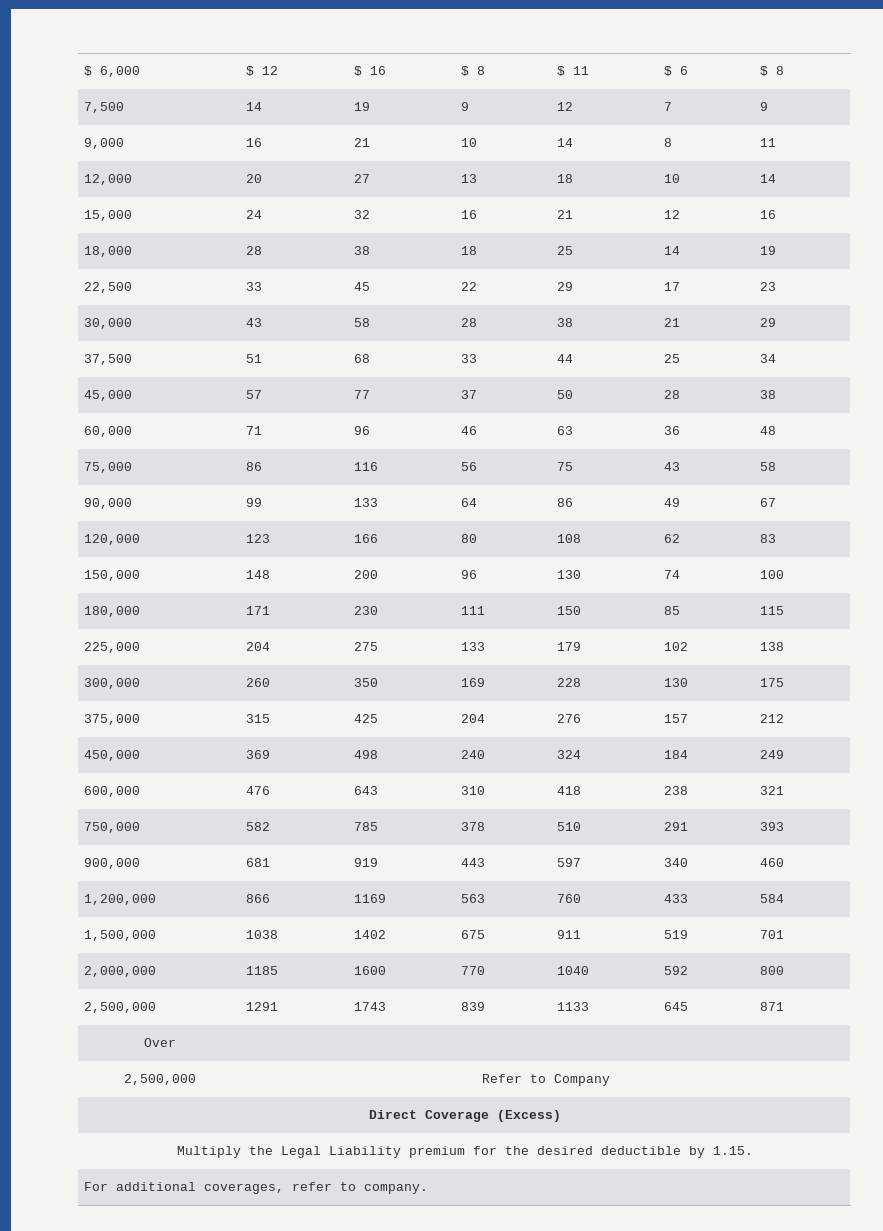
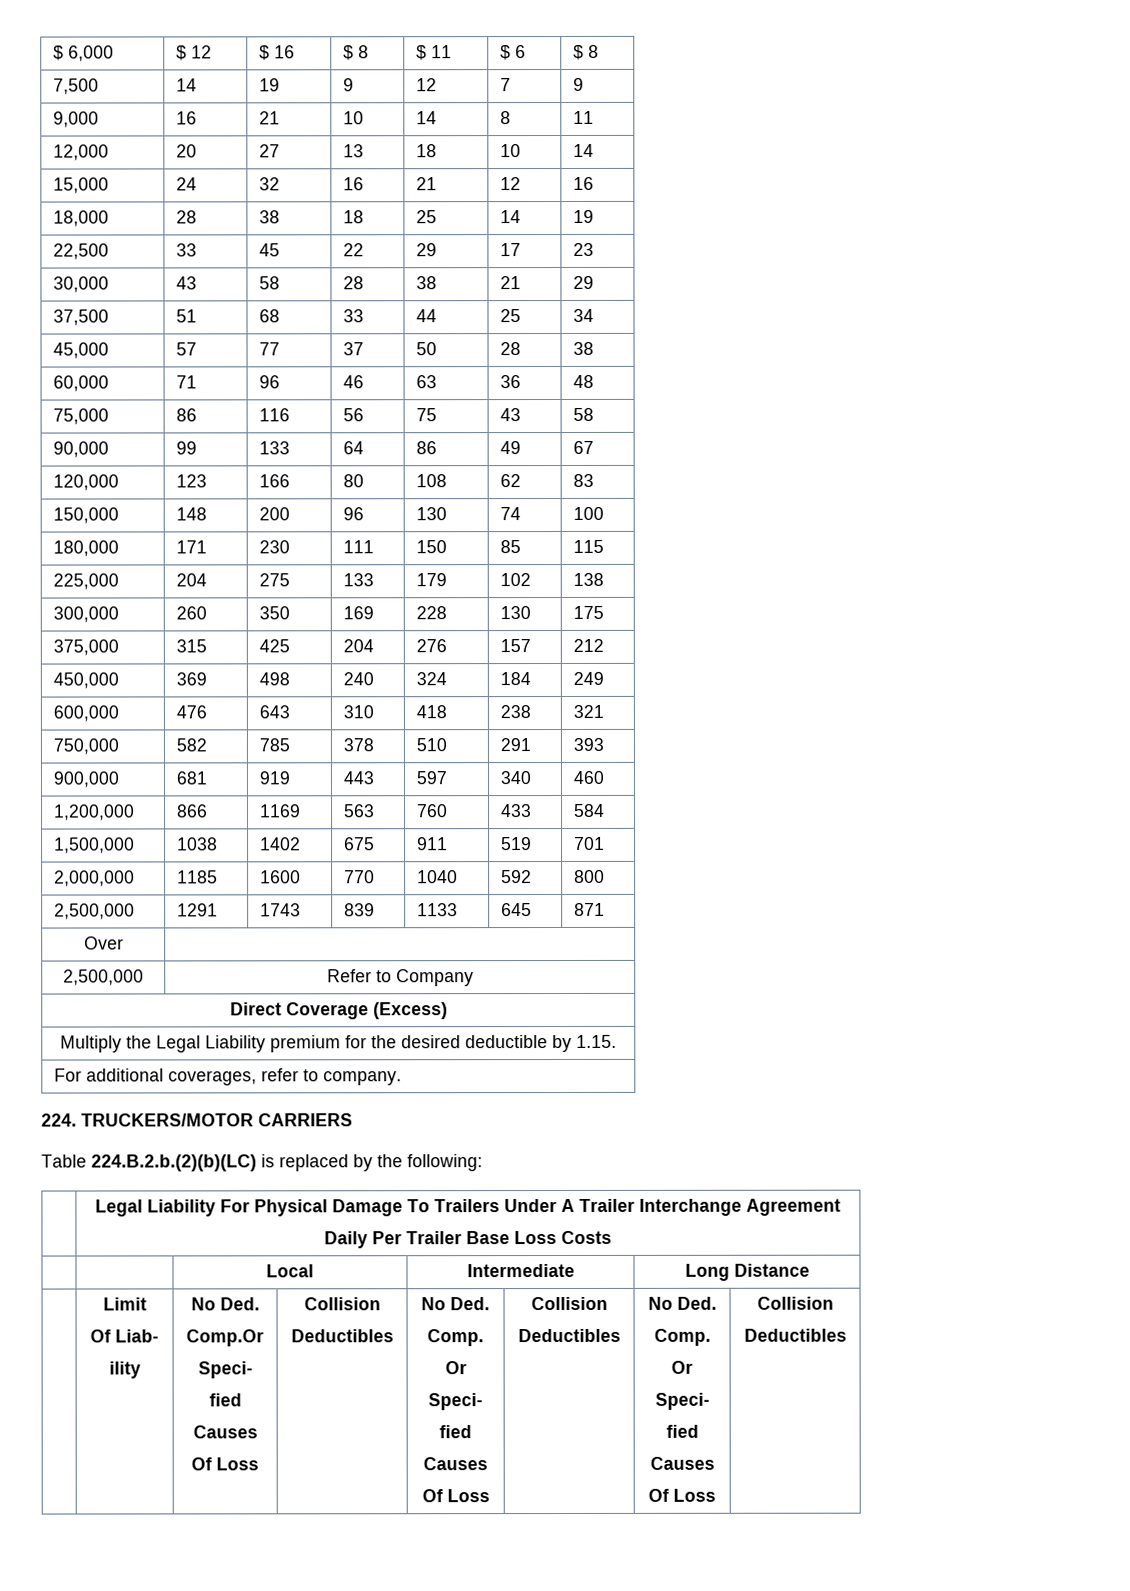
+ 224. TRUCKERS/MOTOR CARRIERS
+ Table 224.B.2.b.(2)(b)(LC) is replaced by the following:
+ | Legal Liability For Physical Damage To Trailers Under A Trailer Interchange Agreement
+ Daily Per Trailer Base Loss Costs
+ | | Local | Intermediate | Long Distance
+ | Limit
+ Of Liab-
+ ility | No Ded.
+ Comp.Or
+ Speci-
+ fied
+ Causes
+ Of Loss | Collision
+ Deductibles | No Ded.
+ Comp.
+ Or
+ Speci-
+ fied
+ Causes
+ Of Loss | Collision
+ Deductibles | No Ded.
+ Comp.
+ Or
+ Speci-
+ fied
+ Causes
+ Of Loss | Collision
+ Deductibles

